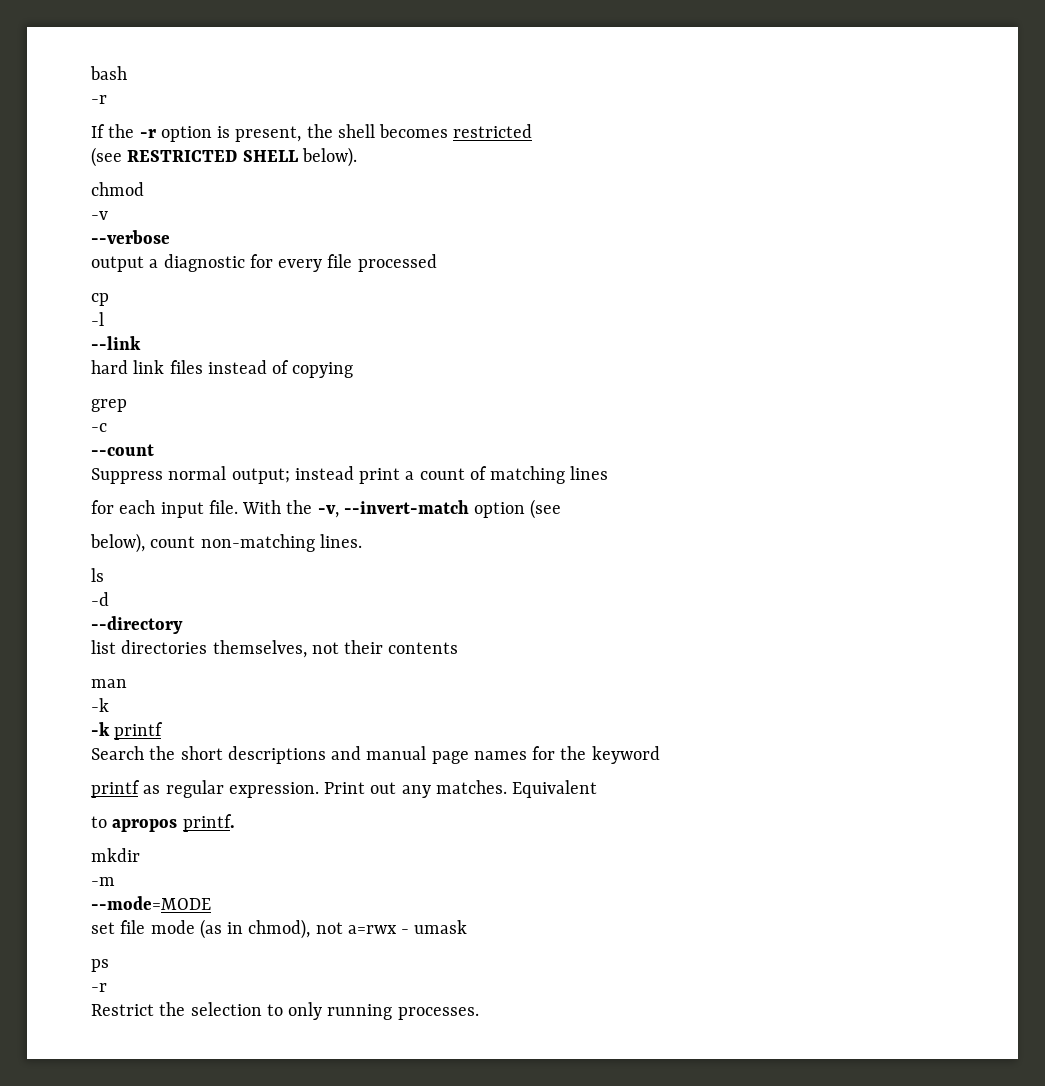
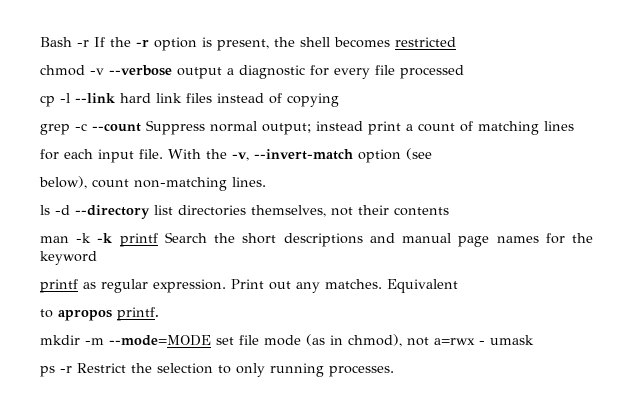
- bash
- -r
- If the -r option is present, the shell becomes restricted
+ Bash -r If the -r option is present, the shell becomes restricted
- (see RESTRICTED SHELL below).
- chmod
- -v
- --verbose
- output a diagnostic for every file processed
+ chmod -v --verbose output a diagnostic for every file processed
- cp
- -l
- --link
- hard link files instead of copying
+ cp -l --link hard link files instead of copying
- grep
- -c
- --count
- Suppress normal output; instead print a count of matching lines
+ grep -c --count Suppress normal output; instead print a count of matching lines
- ls
- -d
- --directory
- list directories themselves, not their contents
+ ls -d --directory list directories themselves, not their contents
- man
- -k
- -k printf
- Search the short descriptions and manual page names for the keyword
+ man -k -k printf Search the short descriptions and manual page names for the keyword
- mkdir
- -m
- --mode=MODE
- set file mode (as in chmod), not a=rwx - umask
+ mkdir -m --mode=MODE set file mode (as in chmod), not a=rwx - umask
- ps
- -r
- Restrict the selection to only running processes.
+ ps -r Restrict the selection to only running processes.

